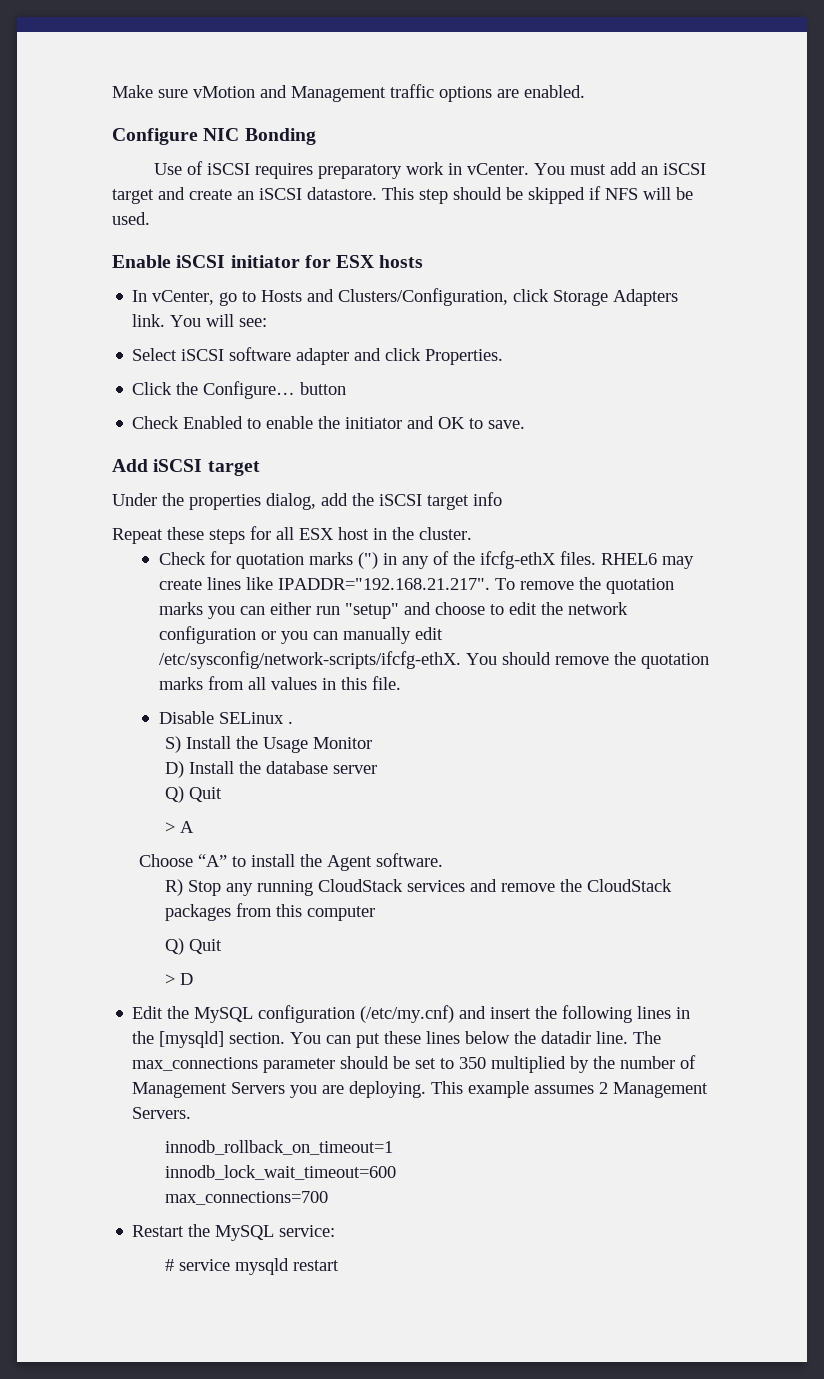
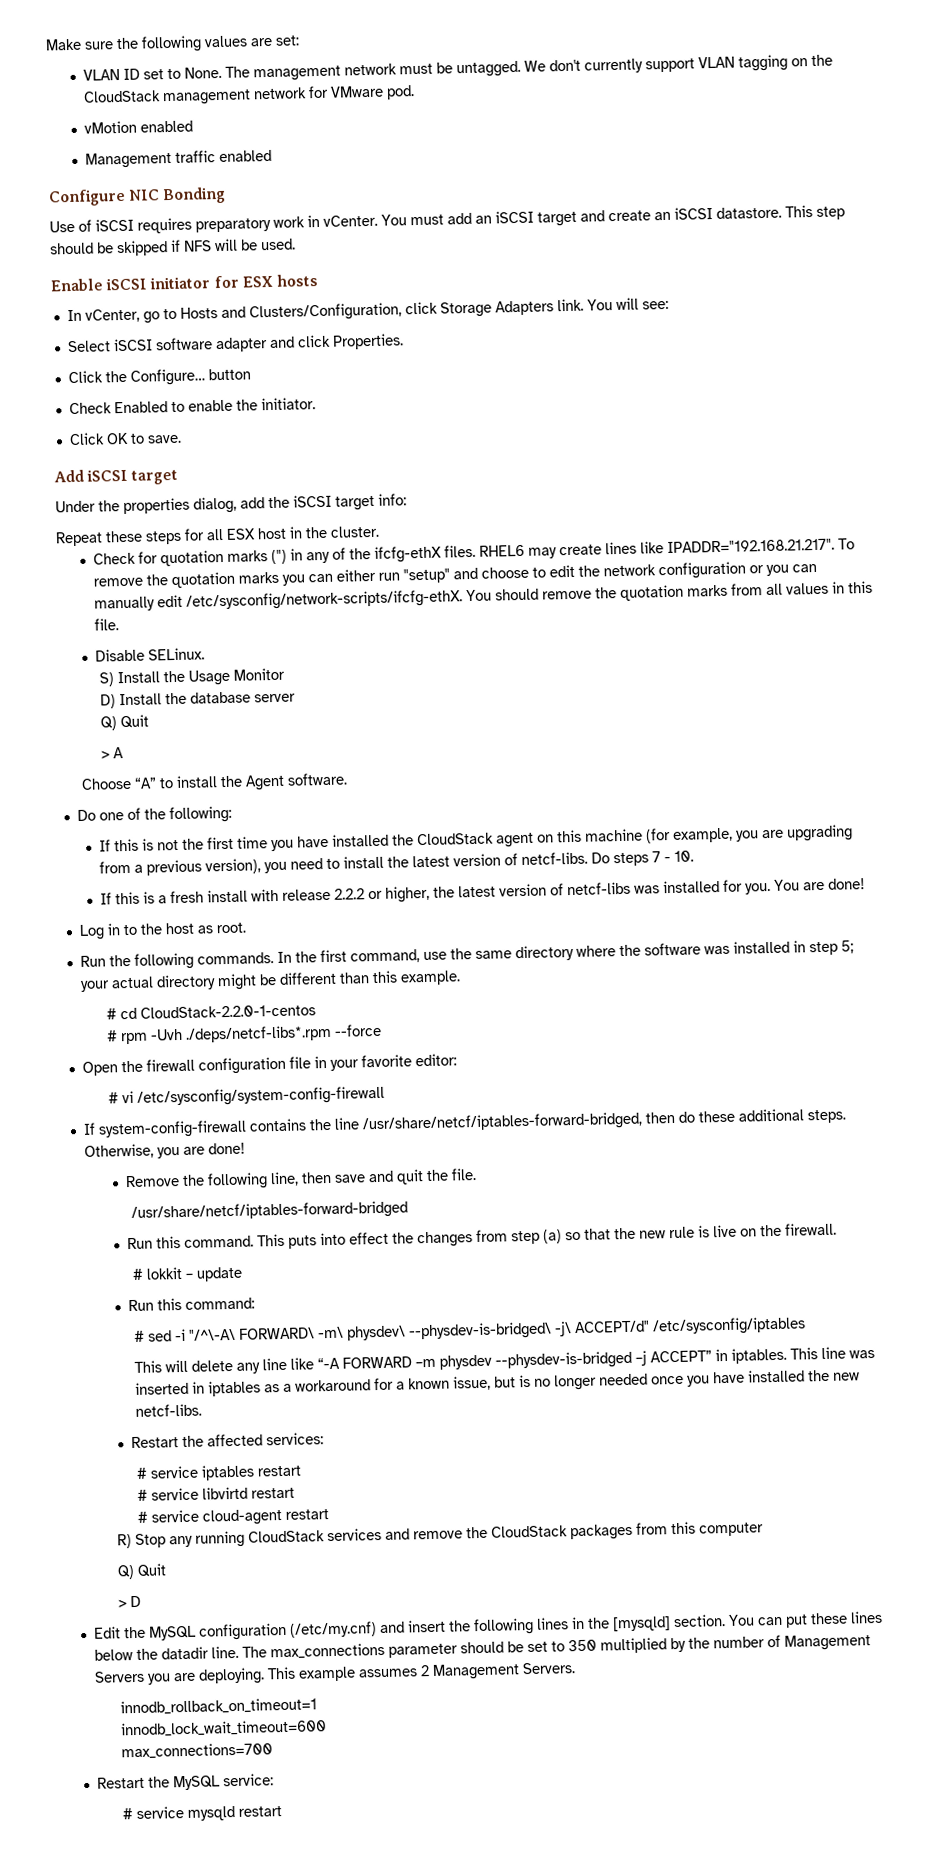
- Make sure vMotion and Management traffic options are enabled.
+ Make sure the following values are set:
+ VLAN ID set to None. The management network must be untagged. We don't currently support VLAN tagging on the CloudStack management network for VMware pod.
+ vMotion enabled
+ Management traffic enabled
- Check Enabled to enable the initiator and OK to save.
+ Check Enabled to enable the initiator.
+ Click OK to save.
- Under the properties dialog, add the iSCSI target info
+ Under the properties dialog, add the iSCSI target info:
- Disable SELinux .
+ Disable SELinux.
+ Do one of the following:
+ If this is not the first time you have installed the CloudStack agent on this machine (for example, you are upgrading from a previous version), you need to install the latest version of netcf-libs. Do steps 7 - 10.
+ If this is a fresh install with release 2.2.2 or higher, the latest version of netcf-libs was installed for you. You are done!
+ Log in to the host as root.
+ Run the following commands. In the first command, use the same directory where the software was installed in step 5; your actual directory might be different than this example.
+ # cd CloudStack-2.2.0-1-centos
+ # rpm -Uvh ./deps/netcf-libs*.rpm --force
+ Open the firewall configuration file in your favorite editor:
+ # vi /etc/sysconfig/system-config-firewall
+ If system-config-firewall contains the line /usr/share/netcf/iptables-forward-bridged, then do these additional steps. Otherwise, you are done!
+ Remove the following line, then save and quit the file.
+ /usr/share/netcf/iptables-forward-bridged
+ Run this command. This puts into effect the changes from step (a) so that the new rule is live on the firewall.
+ # lokkit – update
+ Run this command:
+ # sed -i "/^\-A\ FORWARD\ -m\ physdev\ --physdev-is-bridged\ -j\ ACCEPT/d" /etc/sysconfig/iptables
+ This will delete any line like “-A FORWARD –m physdev --physdev-is-bridged –j ACCEPT” in iptables. This line was inserted in iptables as a workaround for a known issue, but is no longer needed once you have installed the new netcf-libs.
+ Restart the affected services:
+ # service iptables restart
+ # service libvirtd restart
+ # service cloud-agent restart

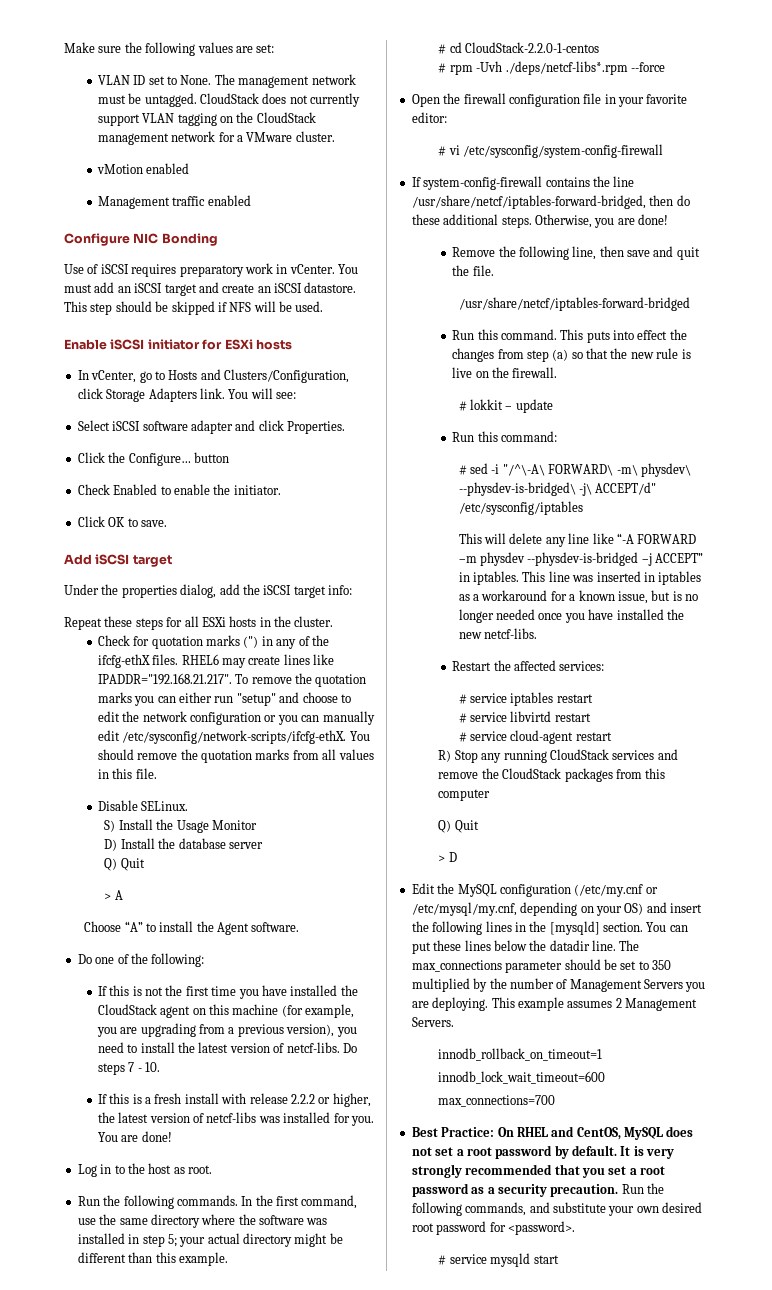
- We don't currently support VLAN tagging on the CloudStack management network for VMware pod.
+ CloudStack does not currently support VLAN tagging on the CloudStack management network for a VMware cluster.
- Enable iSCSI initiator for ESX hosts
+ Enable iSCSI initiator for ESXi hosts
- Repeat these steps for all ESX host in the cluster.
+ Repeat these steps for all ESXi hosts in the cluster.
- Edit the MySQL configuration (/etc/my.cnf) and insert the following lines in the [mysqld] section.
+ Edit the MySQL configuration (/etc/my.cnf or /etc/mysql/my.cnf, depending on your OS) and insert the following lines in the [mysqld] section.
- Restart the MySQL service:
+ Best Practice: On RHEL and CentOS, MySQL does not set a root password by default. It is very strongly recommended that you set a root password as a security precaution. Run the following commands, and substitute your own desired root password for <password>.
- # service mysqld restart
+ # service mysqld start

